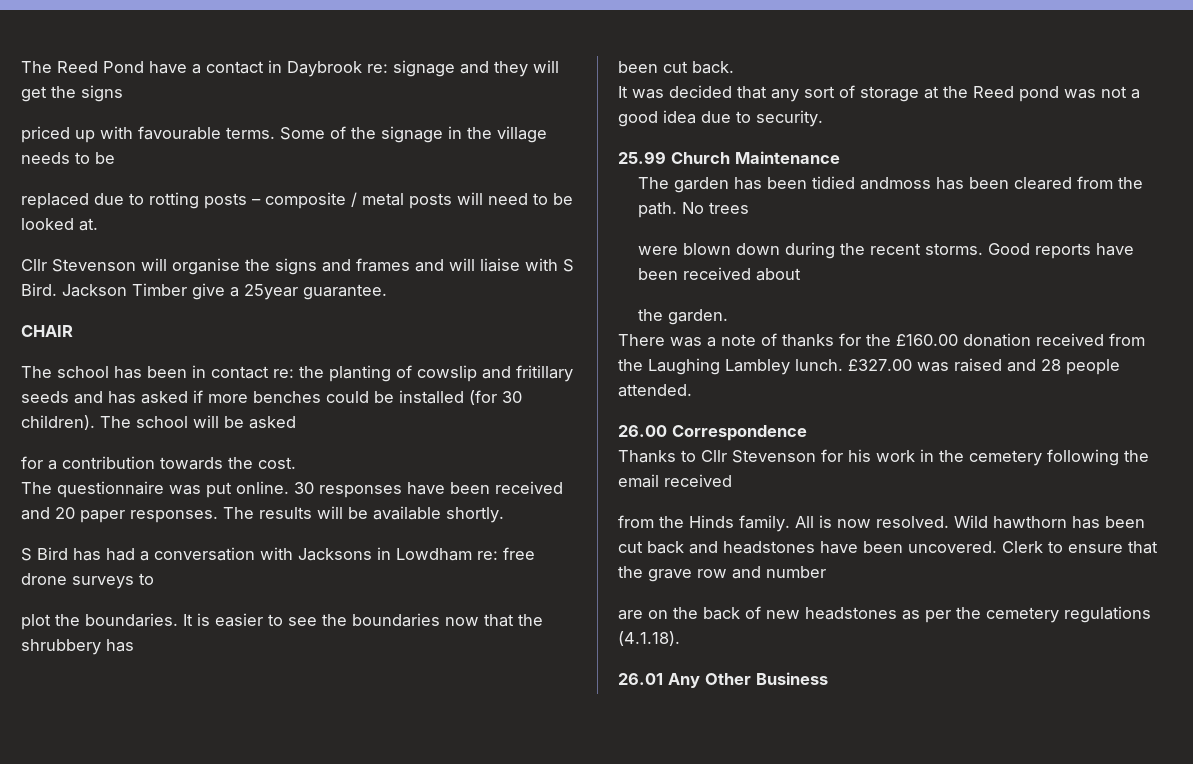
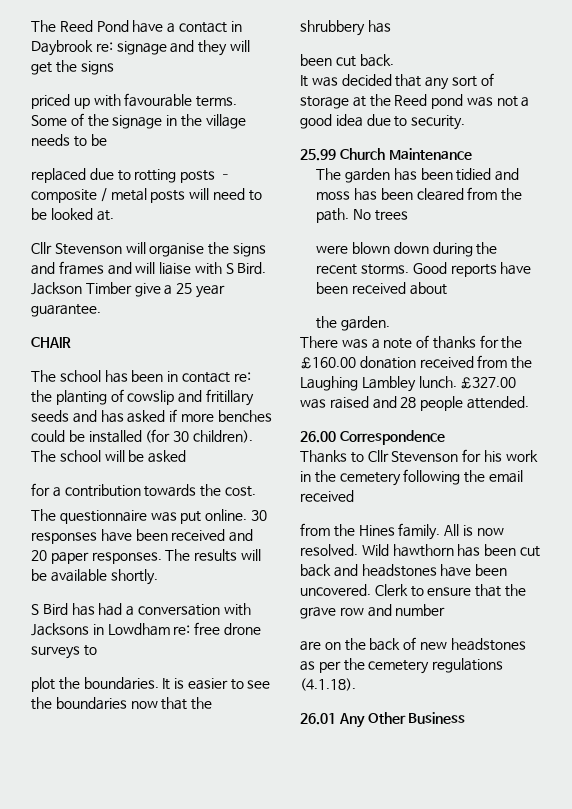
- Jackson Timber give a 25year guarantee.
+ Jackson Timber give a 25 year guarantee.
- The garden has been tidied andmoss has been cleared from the path.
+ The garden has been tidied and moss has been cleared from the path.
- from the Hinds family.
+ from the Hines family.

